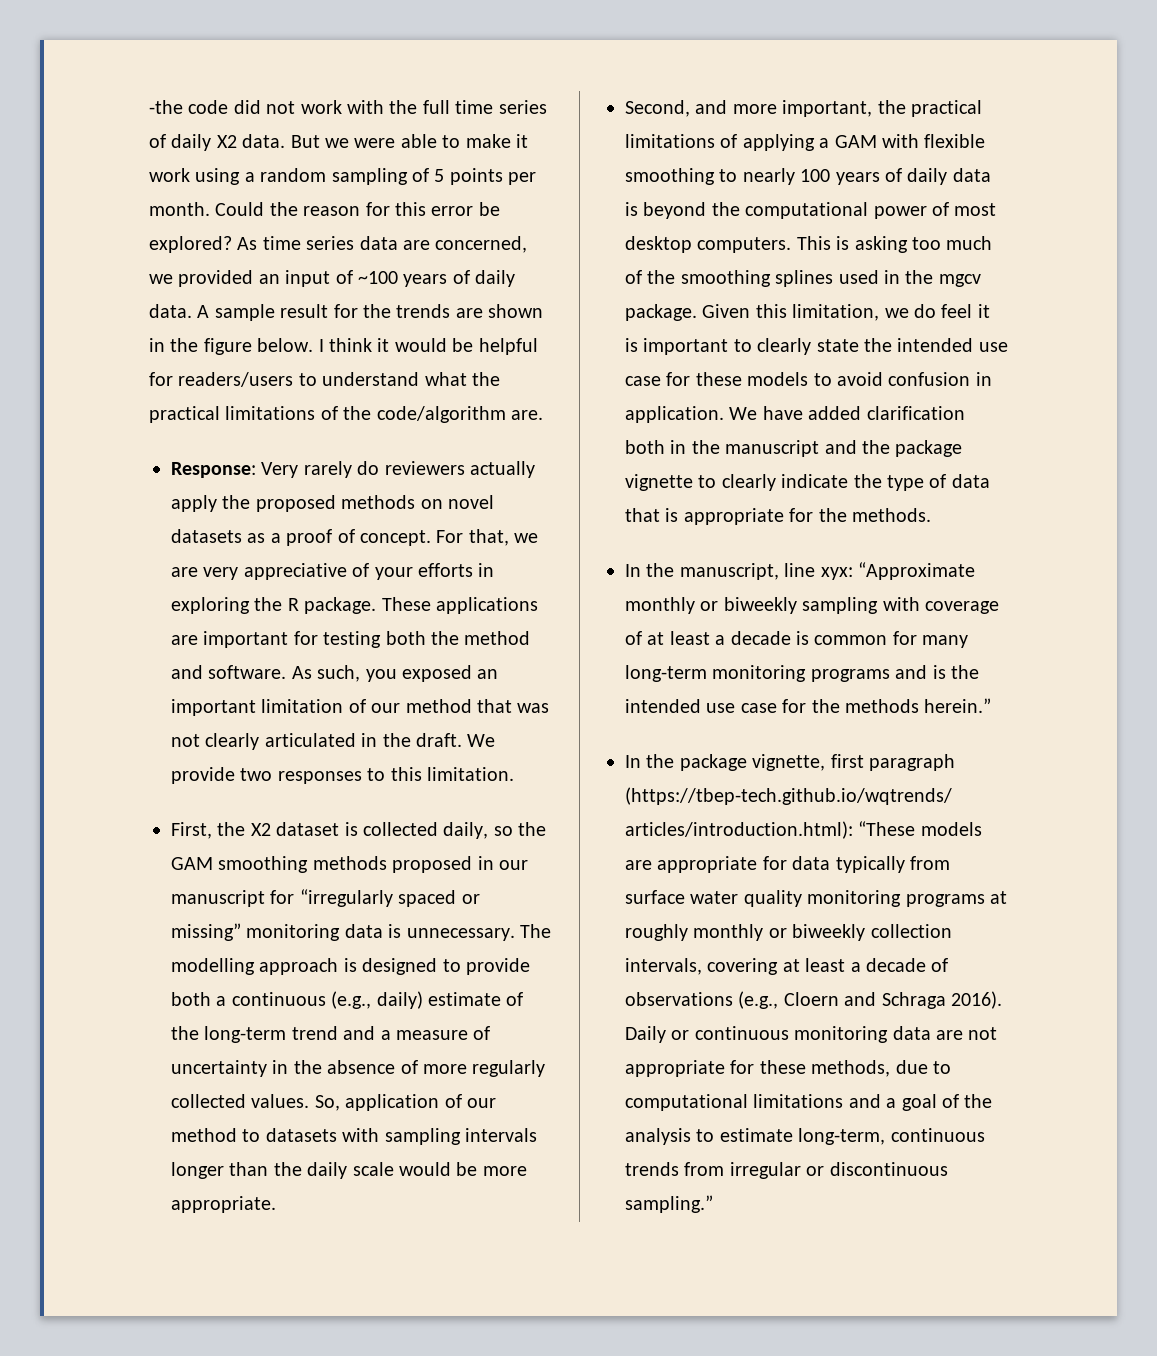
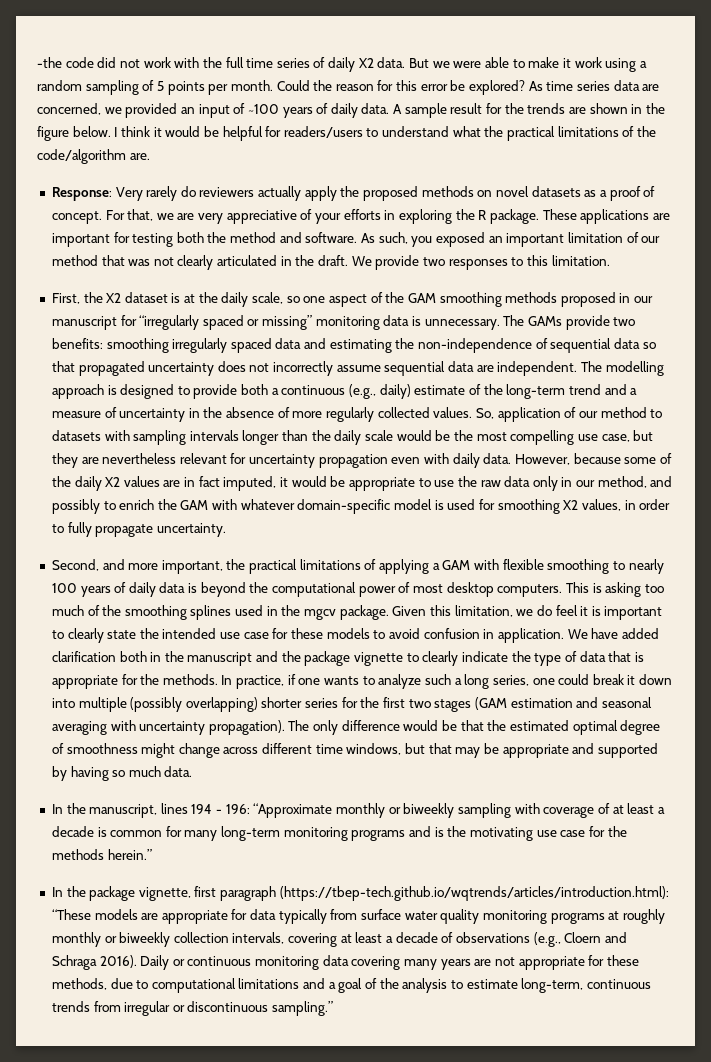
- First, the X2 dataset is collected daily, so the GAM smoothing methods proposed in our manuscript for “irregularly spaced or missing” monitoring data is unnecessary.
+ First, the X2 dataset is at the daily scale, so one aspect of the GAM smoothing methods proposed in our manuscript for “irregularly spaced or missing” monitoring data is unnecessary.
- The modelling approach is designed to provide both a continuous (e.g., daily) estimate of the long-term trend and a measure of uncertainty in the absence of more regularly collected values.
+ The GAMs provide two benefits: smoothing irregularly spaced data and estimating the non-independence of sequential data so that propagated uncertainty does not incorrectly assume sequential data are independent. The modelling approach is designed to provide both a continuous (e.g., daily) estimate of the long-term trend and a measure of uncertainty in the absence of more regularly collected values.
- So, application of our method to datasets with sampling intervals longer than the daily scale would be more appropriate.
+ So, application of our method to datasets with sampling intervals longer than the daily scale would be the most compelling use case, but they are nevertheless relevant for uncertainty propagation even with daily data. However, because some of the daily X2 values are in fact imputed, it would be appropriate to use the raw data only in our method, and possibly to enrich the GAM with whatever domain-specific model is used for smoothing X2 values, in order to fully propagate uncertainty.
+ In practice, if one wants to analyze such a long series, one could break it down into multiple (possibly overlapping) shorter series for the first two stages (GAM estimation and seasonal averaging with uncertainty propagation). The only difference would be that the estimated optimal degree of smoothness might change across different time windows, but that may be appropriate and supported by having so much data.
- In the manuscript, line xyx: “Approximate monthly or biweekly sampling with coverage of at least a decade is common for many long-term monitoring programs and is the intended use case for the methods herein.”
+ In the manuscript, lines 194 - 196: “Approximate monthly or biweekly sampling with coverage of at least a decade is common for many long-term monitoring programs and is the motivating use case for the methods herein.”
- Daily or continuous monitoring data are not appropriate for these methods, due to computational limitations and a goal of the analysis to estimate long-term, continuous trends from irregular or discontinuous sampling.”
+ Daily or continuous monitoring data covering many years are not appropriate for these methods, due to computational limitations and a goal of the analysis to estimate long-term, continuous trends from irregular or discontinuous sampling.”

